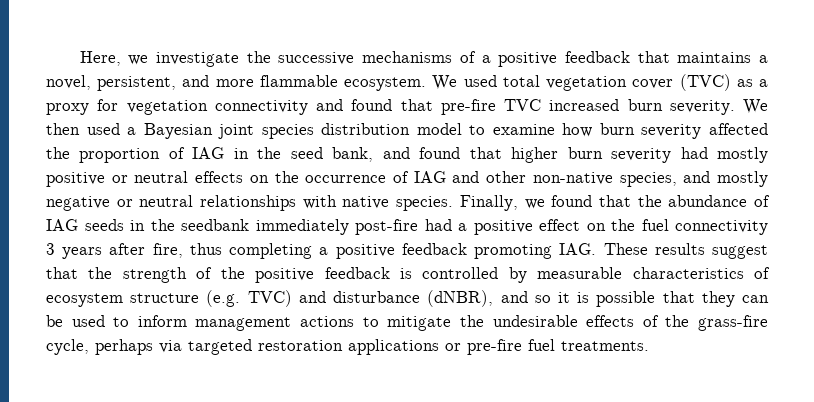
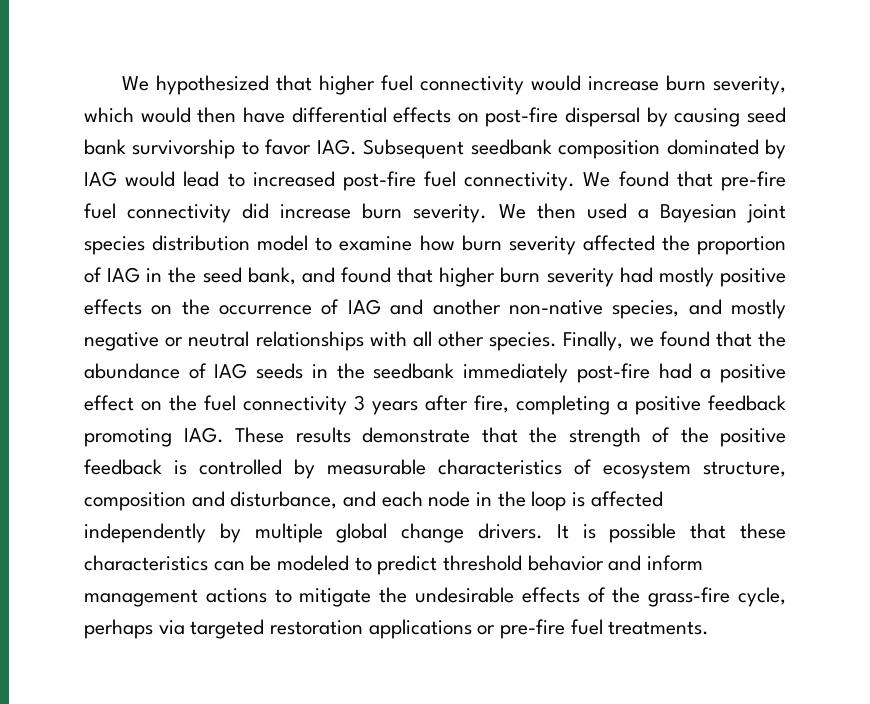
- Here, we investigate the successive mechanisms of a positive feedback that maintains a novel, persistent, and more flammable ecosystem. We used total vegetation cover (TVC) as a proxy for vegetation connectivity and found that pre-fire TVC increased burn severity.
+ We hypothesized that higher fuel connectivity would increase burn severity, which would then have differential effects on post-fire dispersal by causing seed bank survivorship to favor IAG. Subsequent seedbank composition dominated by IAG would lead to increased post-fire fuel connectivity. We found that pre-fire fuel connectivity did increase burn severity.
- We then used a Bayesian joint species distribution model to examine how burn severity affected the proportion of IAG in the seed bank, and found that higher burn severity had mostly positive or neutral effects on the occurrence of IAG and other non-native species, and mostly negative or neutral relationships with native species.
+ We then used a Bayesian joint species distribution model to examine how burn severity affected the proportion of IAG in the seed bank, and found that higher burn severity had mostly positive effects on the occurrence of IAG and another non-native species, and mostly negative or neutral relationships with all other species.
- Finally, we found that the abundance of IAG seeds in the seedbank immediately post-fire had a positive effect on the fuel connectivity 3 years after fire, thus completing a positive feedback promoting IAG. These results suggest that the strength of the positive feedback is controlled by measurable characteristics of ecosystem structure (e.g. TVC) and disturbance (dNBR), and so it is possible that they can be used to inform management actions to mitigate the undesirable effects of the grass-fire cycle, perhaps via targeted restoration applications or pre-fire fuel treatments.
+ Finally, we found that the abundance of IAG seeds in the seedbank immediately post-fire had a positive effect on the fuel connectivity 3 years after fire, completing a positive feedback promoting IAG. These results demonstrate that the strength of the positive feedback is controlled by measurable characteristics of ecosystem structure, composition and disturbance, and each node in the loop is affected independently by multiple global change drivers. It is possible that these characteristics can be modeled to predict threshold behavior and inform management actions to mitigate the undesirable effects of the grass-fire cycle, perhaps via targeted restoration applications or pre-fire fuel treatments.

